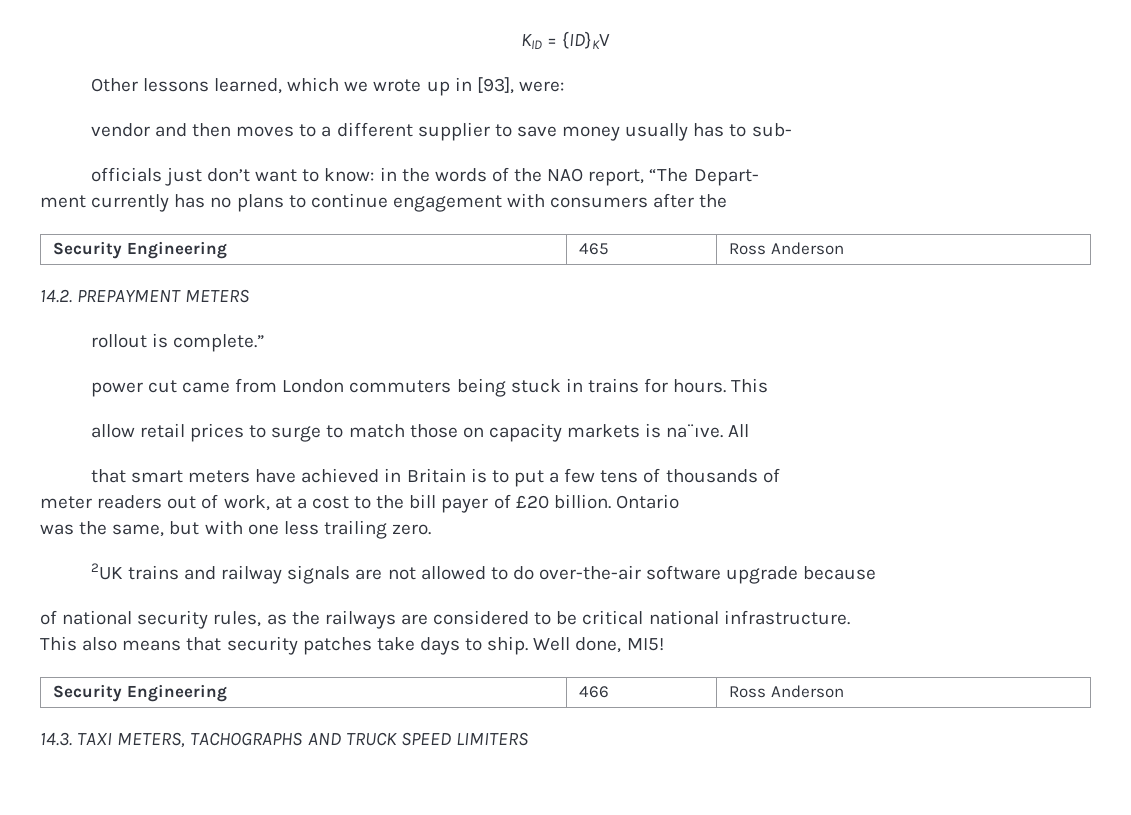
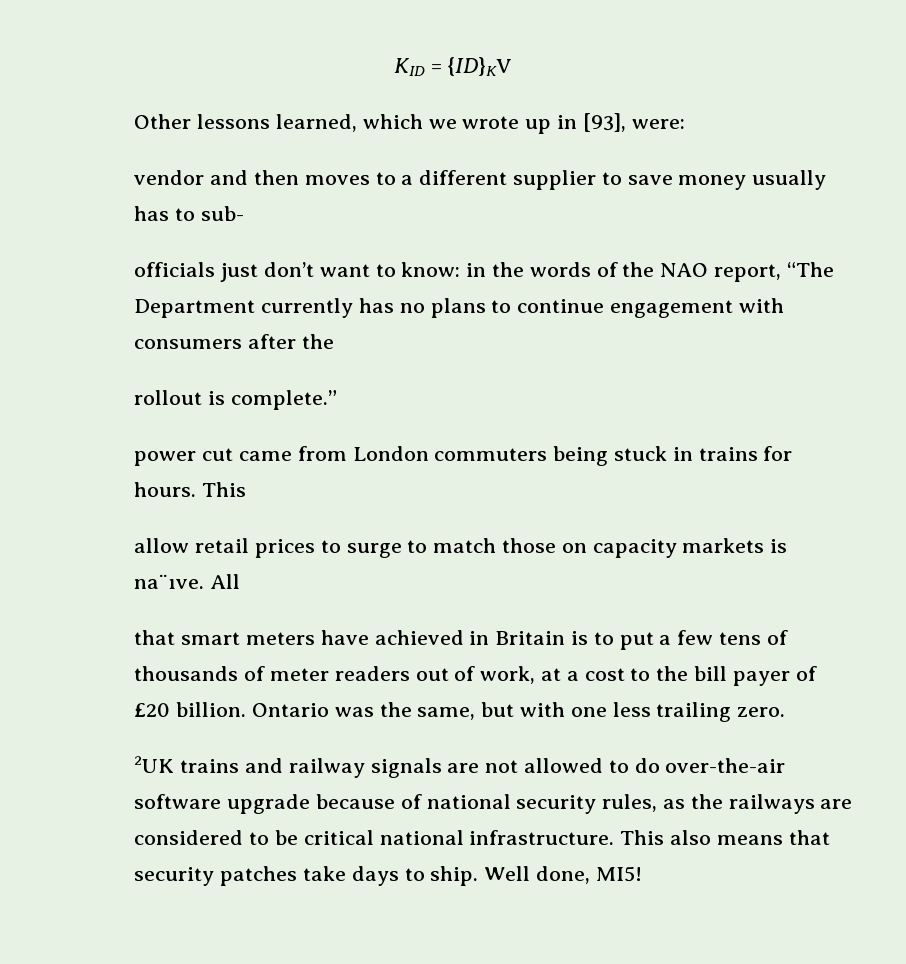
- officials just don’t want to know: in the words of the NAO report, “The Depart-
- ment currently has no plans to continue engagement with consumers after the
+ officials just don’t want to know: in the words of the NAO report, “The Department currently has no plans to continue engagement with consumers after the
- Security Engineering | 465 | Ross Anderson
- 14.2. PREPAYMENT METERS
- that smart meters have achieved in Britain is to put a few tens of thousands of
- meter readers out of work, at a cost to the bill payer of £20 billion.
+ that smart meters have achieved in Britain is to put a few tens of thousands of meter readers out of work, at a cost to the bill payer of £20 billion.
- Ontario
- was the same, but with one less trailing zero.
+ Ontario was the same, but with one less trailing zero.
- 2UK trains and railway signals are not allowed to do over-the-air software upgrade because
- of national security rules, as the railways are considered to be critical national infrastructure.
- This also means that security patches take days to ship.
+ 2UK trains and railway signals are not allowed to do over-the-air software upgrade because of national security rules, as the railways are considered to be critical national infrastructure. This also means that security patches take days to ship.
- Security Engineering | 466 | Ross Anderson
- 14.3. TAXI METERS, TACHOGRAPHS AND TRUCK SPEED LIMITERS

